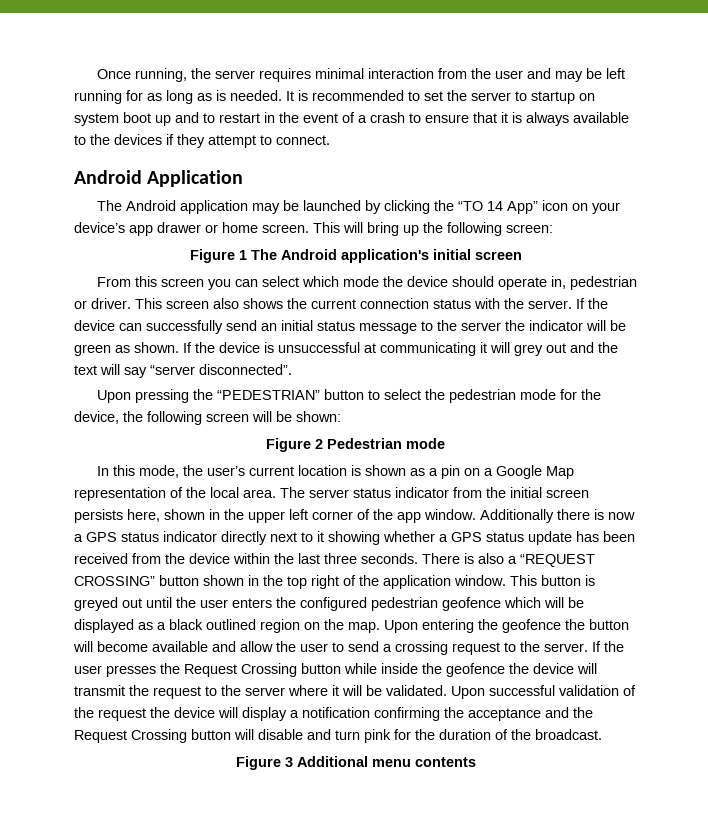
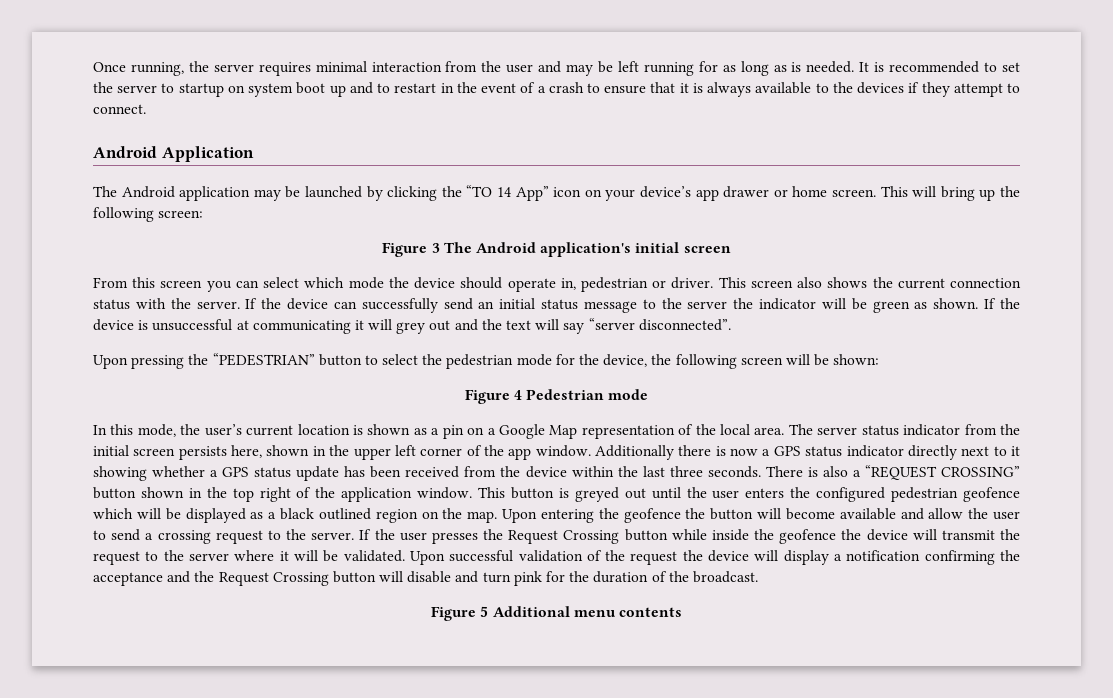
- Figure 1 The Android application's initial screen
+ Figure 3 The Android application's initial screen
- Figure 2 Pedestrian mode
+ Figure 4 Pedestrian mode
- Figure 3 Additional menu contents
+ Figure 5 Additional menu contents

